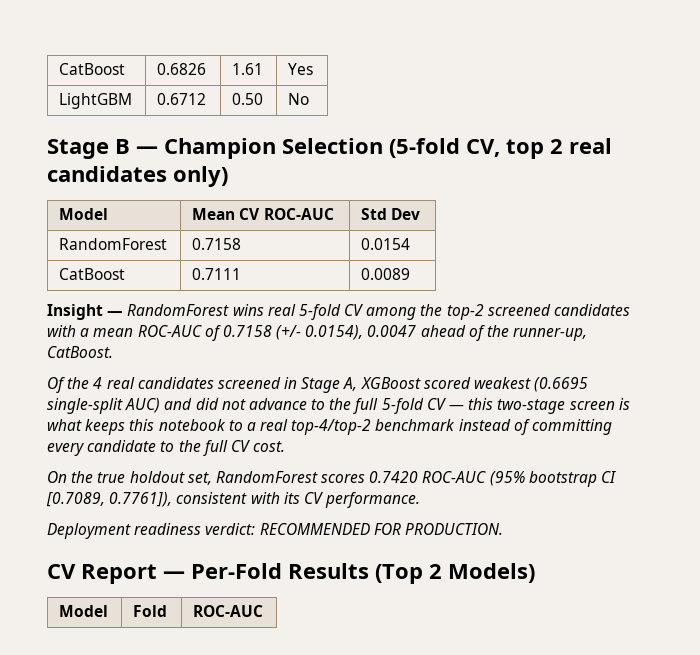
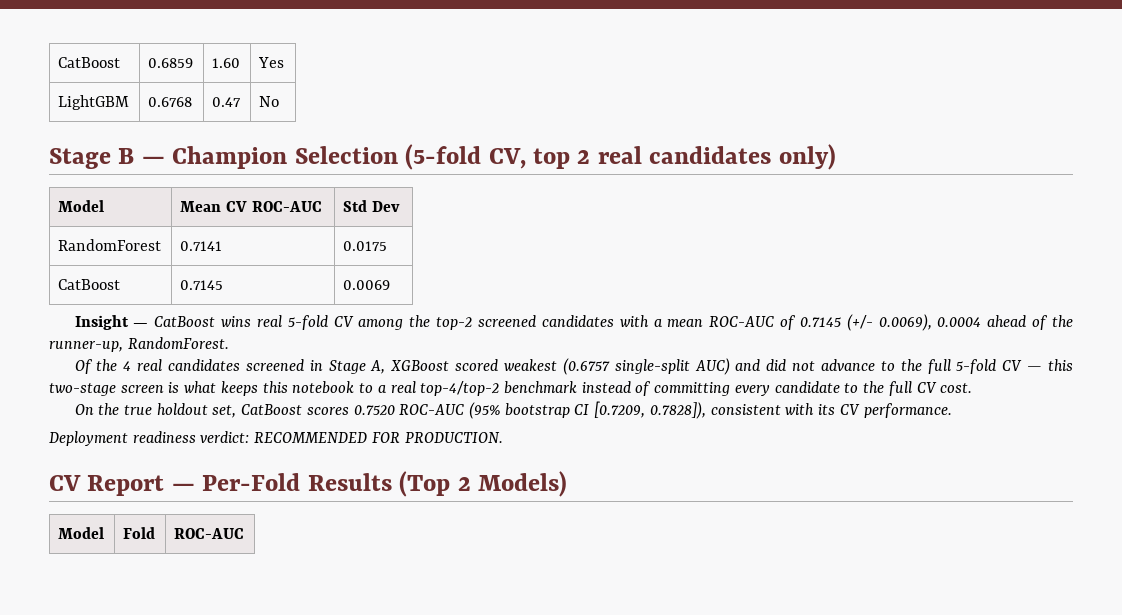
- CatBoost | 0.6826 | 1.61 | Yes
+ CatBoost | 0.6859 | 1.60 | Yes
- LightGBM | 0.6712 | 0.50 | No
+ LightGBM | 0.6768 | 0.47 | No
- RandomForest | 0.7158 | 0.0154
- CatBoost | 0.7111 | 0.0089
+ RandomForest | 0.7141 | 0.0175
+ CatBoost | 0.7145 | 0.0069
- Insight — RandomForest wins real 5-fold CV among the top-2 screened candidates with a mean ROC-AUC of 0.7158 (+/- 0.0154), 0.0047 ahead of the runner-up, CatBoost.
+ Insight — CatBoost wins real 5-fold CV among the top-2 screened candidates with a mean ROC-AUC of 0.7145 (+/- 0.0069), 0.0004 ahead of the runner-up, RandomForest.
- Of the 4 real candidates screened in Stage A, XGBoost scored weakest (0.6695 single-split AUC) and did not advance to the full 5-fold CV — this two-stage screen is what keeps this notebook to a real top-4/top-2 benchmark instead of committing every candidate to the full CV cost.
+ Of the 4 real candidates screened in Stage A, XGBoost scored weakest (0.6757 single-split AUC) and did not advance to the full 5-fold CV — this two-stage screen is what keeps this notebook to a real top-4/top-2 benchmark instead of committing every candidate to the full CV cost.
- On the true holdout set, RandomForest scores 0.7420 ROC-AUC (95% bootstrap CI [0.7089, 0.7761]), consistent with its CV performance.
+ On the true holdout set, CatBoost scores 0.7520 ROC-AUC (95% bootstrap CI [0.7209, 0.7828]), consistent with its CV performance.

